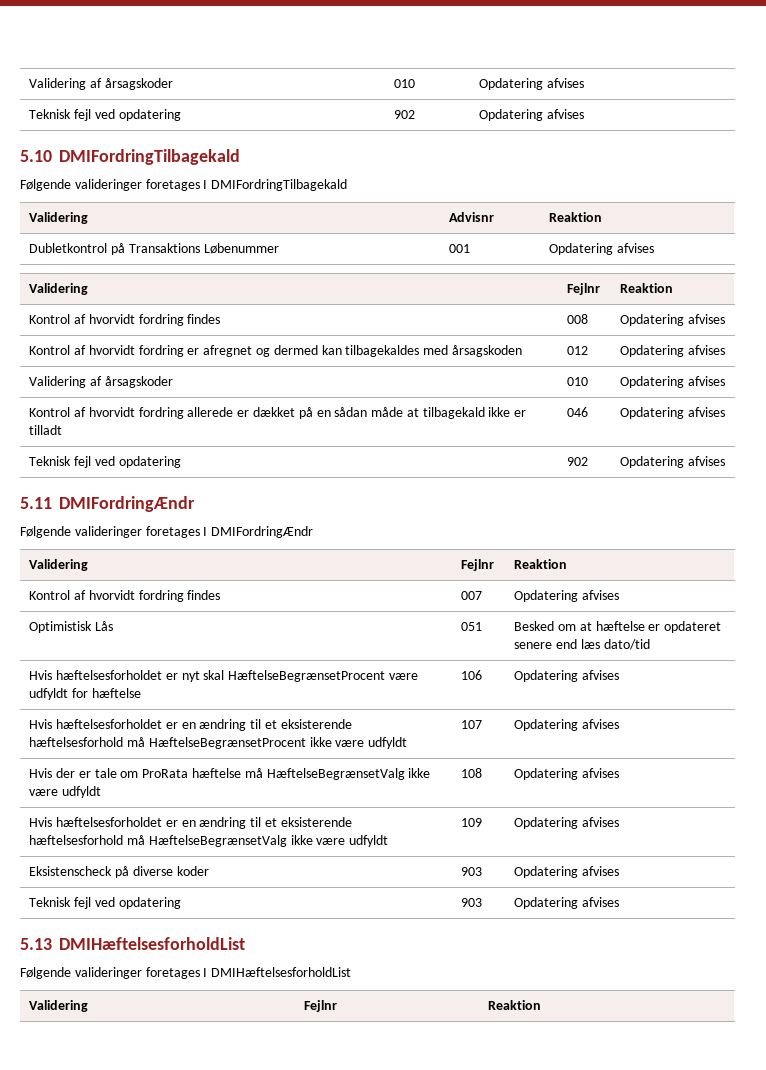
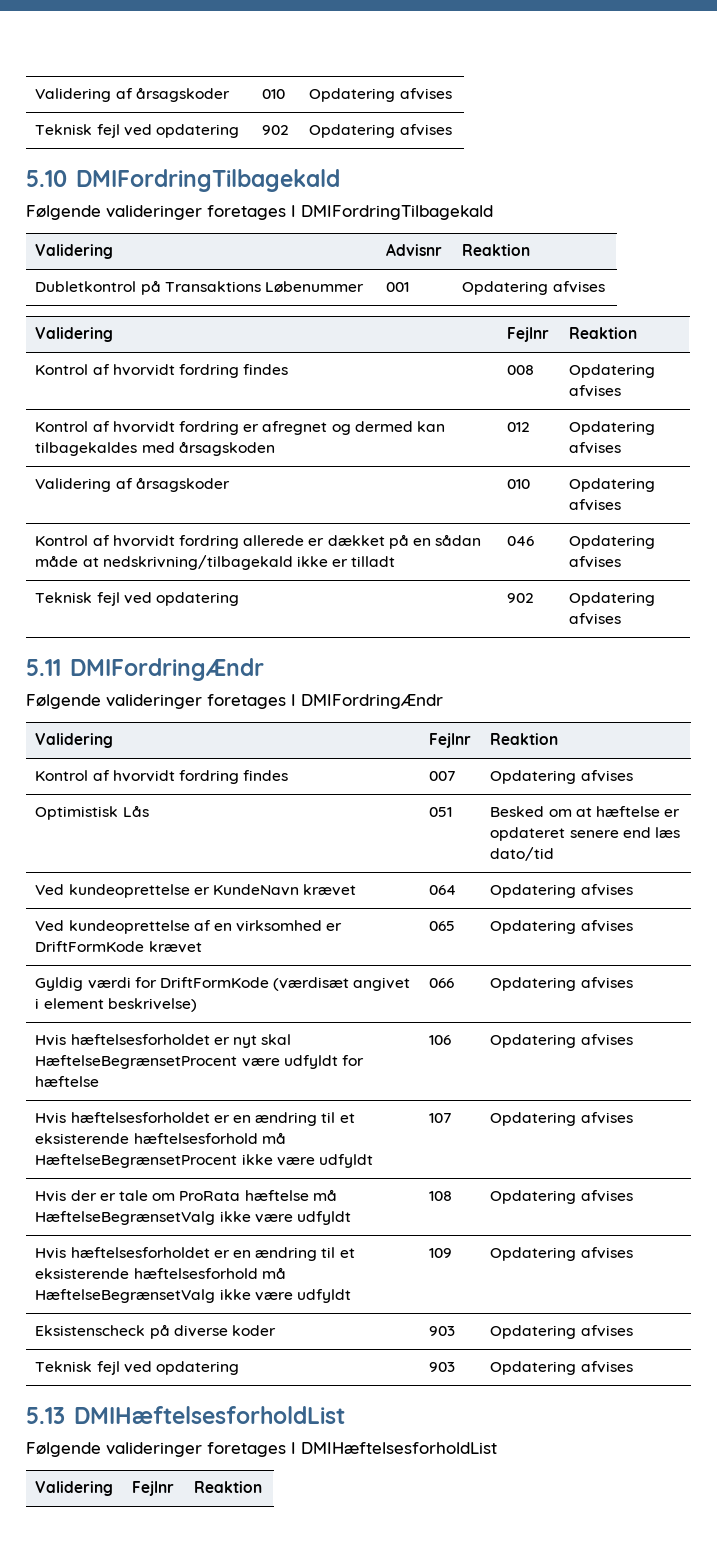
- Kontrol af hvorvidt fordring allerede er dækket på en sådan måde at tilbagekald ikke er tilladt | 046 | Opdatering afvises
+ Kontrol af hvorvidt fordring allerede er dækket på en sådan måde at nedskrivning/tilbagekald ikke er tilladt | 046 | Opdatering afvises
+ Ved kundeoprettelse er KundeNavn krævet | 064 | Opdatering afvises
+ Ved kundeoprettelse af en virksomhed er DriftFormKode krævet | 065 | Opdatering afvises
+ Gyldig værdi for DriftFormKode (værdisæt angivet i element beskrivelse) | 066 | Opdatering afvises

